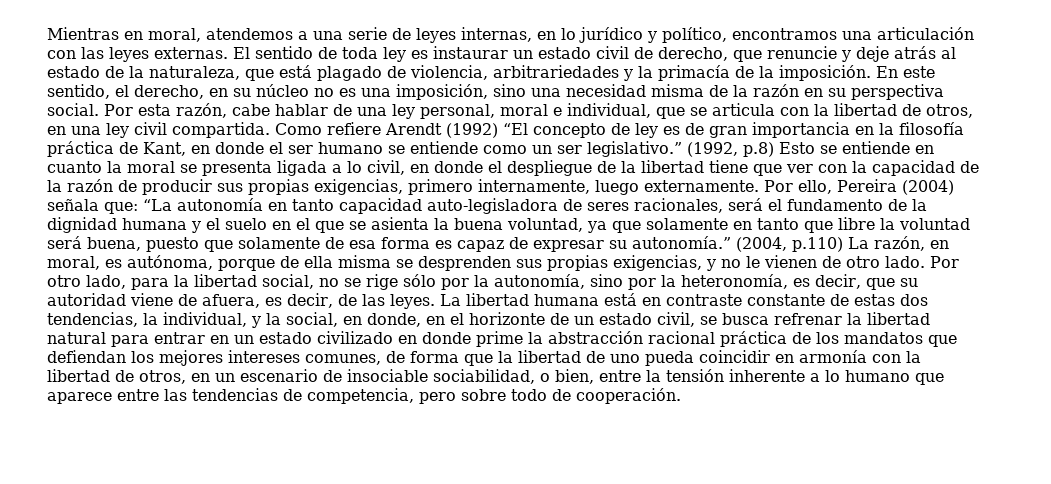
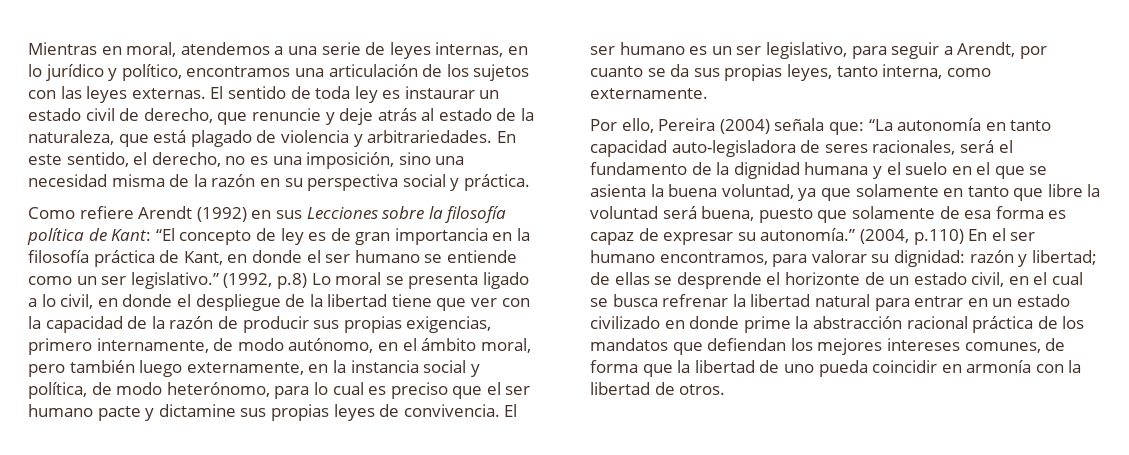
- Mientras en moral, atendemos a una serie de leyes internas, en lo jurídico y político, encontramos una articulación con las leyes externas.
+ Mientras en moral, atendemos a una serie de leyes internas, en lo jurídico y político, encontramos una articulación de los sujetos con las leyes externas.
- El sentido de toda ley es instaurar un estado civil de derecho, que renuncie y deje atrás al estado de la naturaleza, que está plagado de violencia, arbitrariedades y la primacía de la imposición.
+ El sentido de toda ley es instaurar un estado civil de derecho, que renuncie y deje atrás al estado de la naturaleza, que está plagado de violencia y arbitrariedades.
- En este sentido, el derecho, en su núcleo no es una imposición, sino una necesidad misma de la razón en su perspectiva social. Por esta razón, cabe hablar de una ley personal, moral e individual, que se articula con la libertad de otros, en una ley civil compartida. Como refiere Arendt (1992) “El concepto de ley es de gran importancia en la filosofía práctica de Kant, en donde el ser humano se entiende como un ser legislativo.”
+ En este sentido, el derecho, no es una imposición, sino una necesidad misma de la razón en su perspectiva social y práctica.
+ Como refiere Arendt (1992) en sus Lecciones sobre la filosofía política de Kant: “El concepto de ley es de gran importancia en la filosofía práctica de Kant, en donde el ser humano se entiende como un ser legislativo.”
- (1992, p.8) Esto se entiende en cuanto la moral se presenta ligada a lo civil, en donde el despliegue de la libertad tiene que ver con la capacidad de la razón de producir sus propias exigencias, primero internamente, luego externamente. Por ello, Pereira (2004) señala que:
+ (1992, p.8) Lo moral se presenta ligado a lo civil, en donde el despliegue de la libertad tiene que ver con la capacidad de la razón de producir sus propias exigencias, primero internamente, de modo autónomo, en el ámbito moral, pero también luego externamente, en la instancia social y política, de modo heterónomo, para lo cual es preciso que el ser humano pacte y dictamine sus propias leyes de convivencia. El ser humano es un ser legislativo, para seguir a Arendt, por cuanto se da sus propias leyes, tanto interna, como externamente.
+ Por ello, Pereira (2004) señala que:
- (2004, p.110) La razón, en moral, es autónoma, porque de ella misma se desprenden sus propias exigencias, y no le vienen de otro lado. Por otro lado, para la libertad social, no se rige sólo por la autonomía, sino por la heteronomía, es decir, que su autoridad viene de afuera, es decir, de las leyes. La libertad humana está en contraste constante de estas dos tendencias, la individual, y la social, en donde, en el horizonte de un estado civil, se busca refrenar la libertad natural para entrar en un estado civilizado en donde prime la abstracción racional práctica de los mandatos que defiendan los mejores intereses comunes, de forma que la libertad de uno pueda coincidir en armonía con la libertad de otros, en un escenario de insociable sociabilidad, o bien, entre la tensión inherente a lo humano que aparece entre las tendencias de competencia, pero sobre todo de cooperación.
+ (2004, p.110) En el ser humano encontramos, para valorar su dignidad: razón y libertad; de ellas se desprende el horizonte de un estado civil, en el cual se busca refrenar la libertad natural para entrar en un estado civilizado en donde prime la abstracción racional práctica de los mandatos que defiendan los mejores intereses comunes, de forma que la libertad de uno pueda coincidir en armonía con la libertad de otros.

